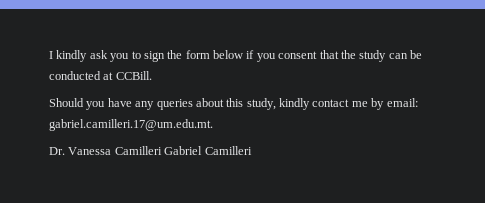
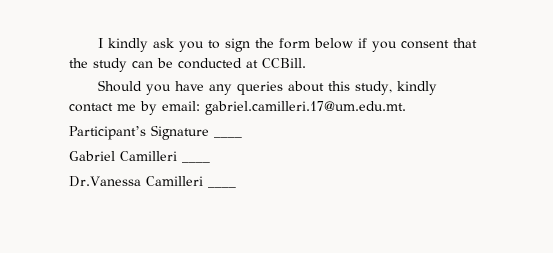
- Dr. Vanessa Camilleri Gabriel Camilleri
+ Participant’s Signature ____
+ Gabriel Camilleri ____
+ Dr.Vanessa Camilleri ____

